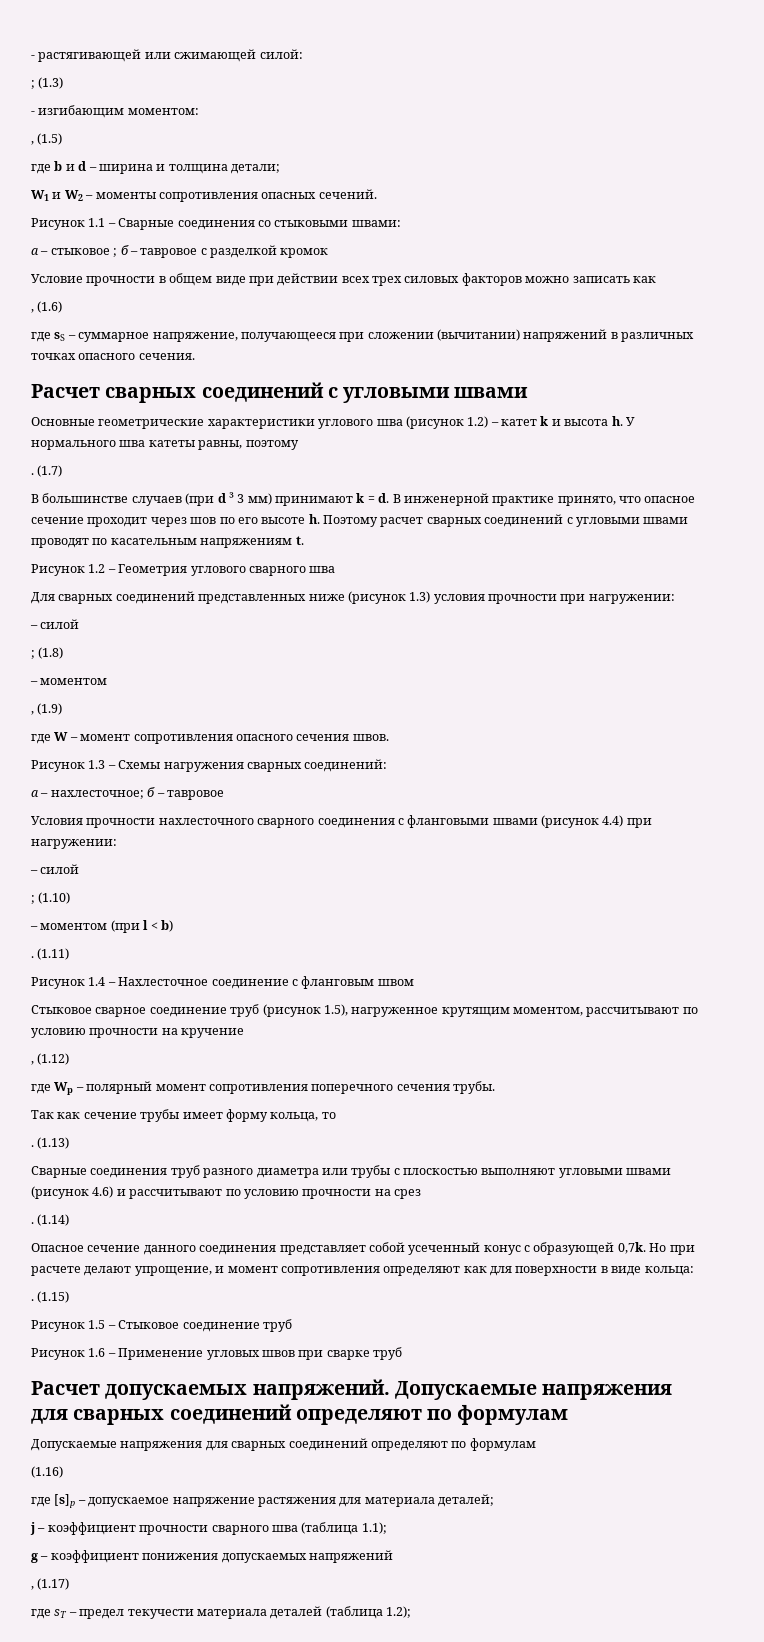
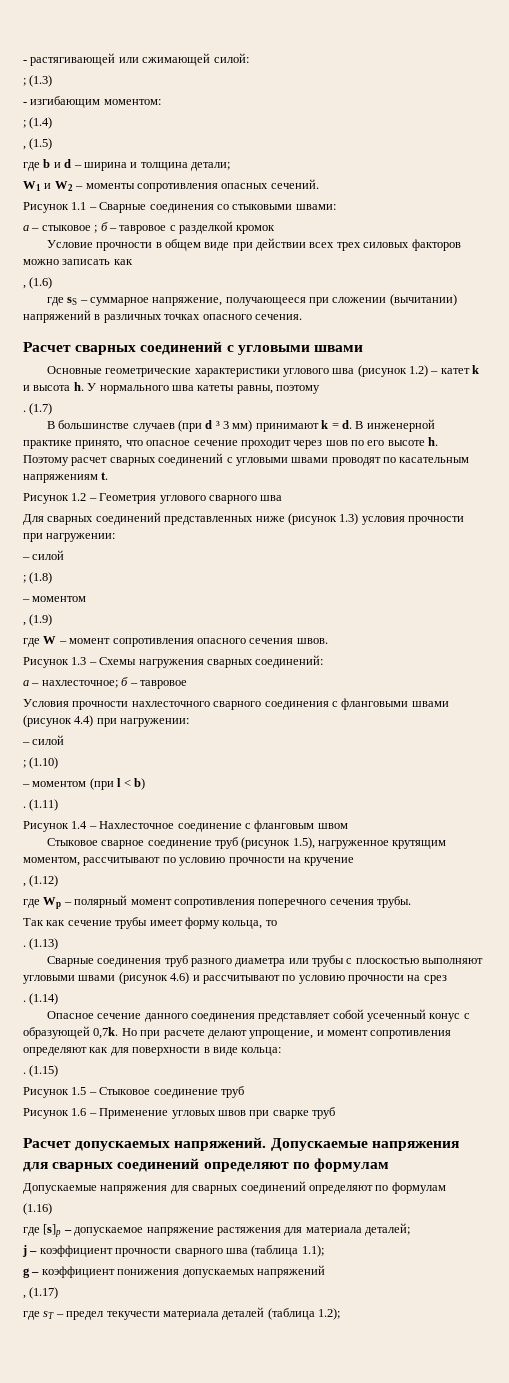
+ ; (1.4)

